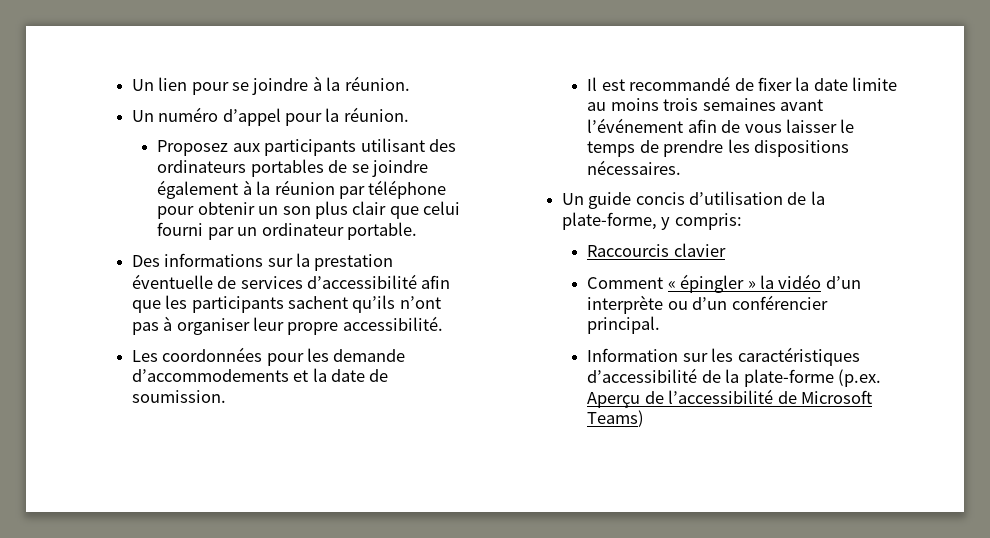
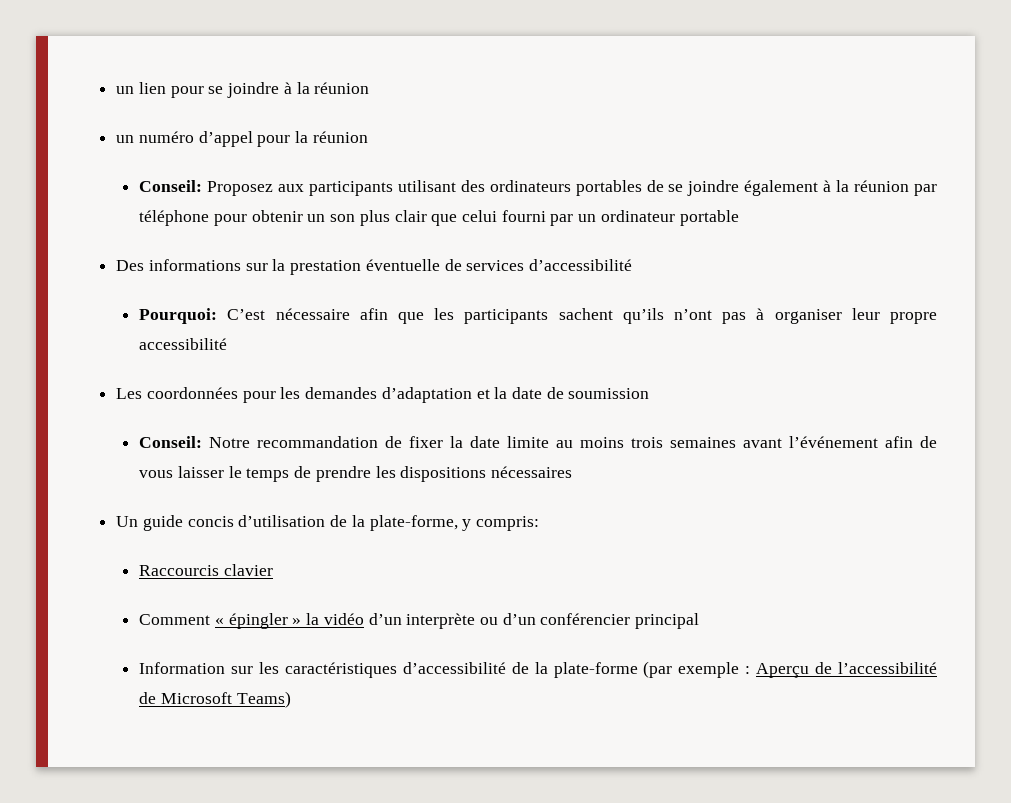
- Un lien pour se joindre à la réunion.
- Un numéro d’appel pour la réunion.
- Proposez aux participants utilisant des ordinateurs portables de se joindre également à la réunion par téléphone pour obtenir un son plus clair que celui fourni par un ordinateur portable.
+ un lien pour se joindre à la réunion
+ un numéro d’appel pour la réunion
+ Conseil: Proposez aux participants utilisant des ordinateurs portables de se joindre également à la réunion par téléphone pour obtenir un son plus clair que celui fourni par un ordinateur portable
- Des informations sur la prestation éventuelle de services d’accessibilité afin que les participants sachent qu’ils n’ont pas à organiser leur propre accessibilité.
+ Des informations sur la prestation éventuelle de services d’accessibilité
+ Pourquoi: C’est nécessaire afin que les participants sachent qu’ils n’ont pas à organiser leur propre accessibilité
- Les coordonnées pour les demande d’accommodements et la date de soumission.
- Il est recommandé de fixer la date limite au moins trois semaines avant l’événement afin de vous laisser le temps de prendre les dispositions nécessaires.
+ Les coordonnées pour les demandes d’adaptation et la date de soumission
+ Conseil: Notre recommandation de fixer la date limite au moins trois semaines avant l’événement afin de vous laisser le temps de prendre les dispositions nécessaires
- Comment « épingler » la vidéo d’un interprète ou d’un conférencier principal.
+ Comment « épingler » la vidéo d’un interprète ou d’un conférencier principal
- Information sur les caractéristiques d’accessibilité de la plate-forme (p.ex. Aperçu de l’accessibilité de Microsoft Teams)
+ Information sur les caractéristiques d’accessibilité de la plate-forme (par exemple : Aperçu de l’accessibilité de Microsoft Teams)

